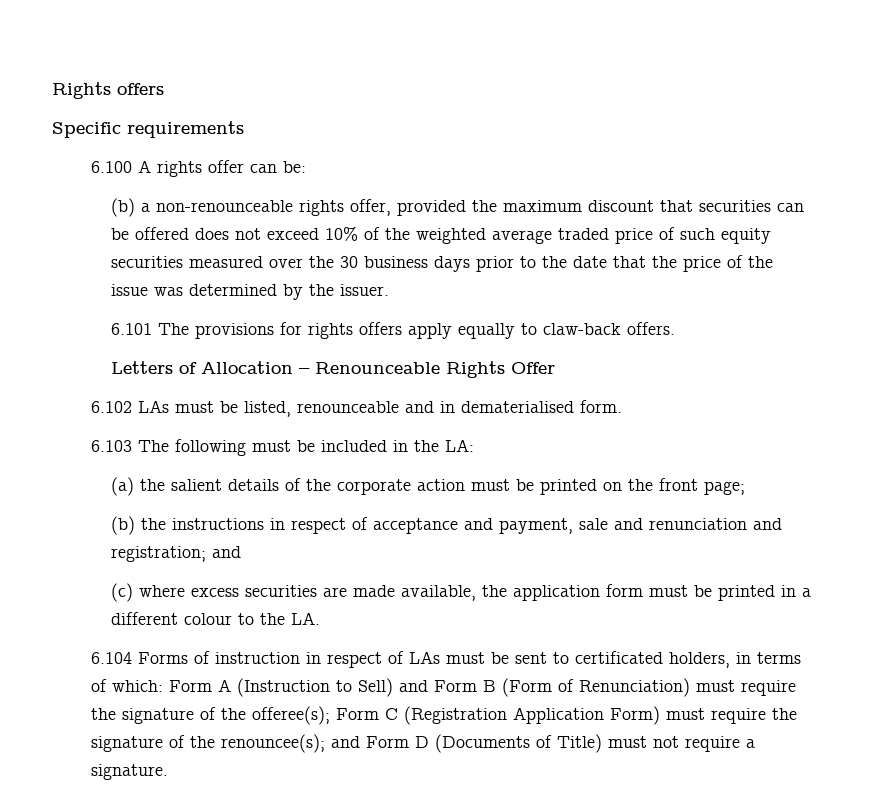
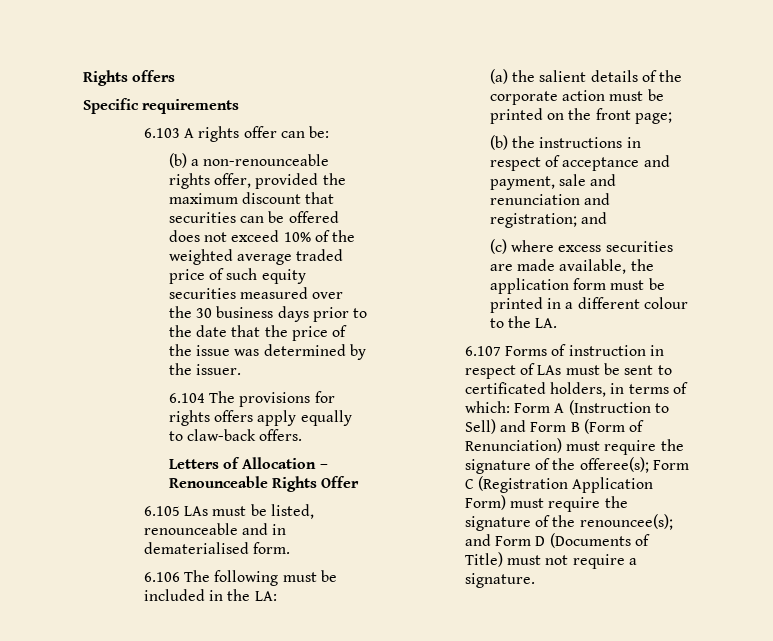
- 6.100 A rights offer can be:
+ 6.103 A rights offer can be:
- 6.101 The provisions for rights offers apply equally to claw-back offers.
+ 6.104 The provisions for rights offers apply equally to claw-back offers.
- 6.102 LAs must be listed, renounceable and in dematerialised form.
+ 6.105 LAs must be listed, renounceable and in dematerialised form.
- 6.103 The following must be included in the LA:
+ 6.106 The following must be included in the LA:
- 6.104 Forms of instruction in respect of LAs must be sent to certificated holders, in terms of which: Form A (Instruction to Sell) and Form B (Form of Renunciation) must require the signature of the offeree(s); Form C (Registration Application Form) must require the signature of the renouncee(s); and Form D (Documents of Title) must not require a signature.
+ 6.107 Forms of instruction in respect of LAs must be sent to certificated holders, in terms of which: Form A (Instruction to Sell) and Form B (Form of Renunciation) must require the signature of the offeree(s); Form C (Registration Application Form) must require the signature of the renouncee(s); and Form D (Documents of Title) must not require a signature.

